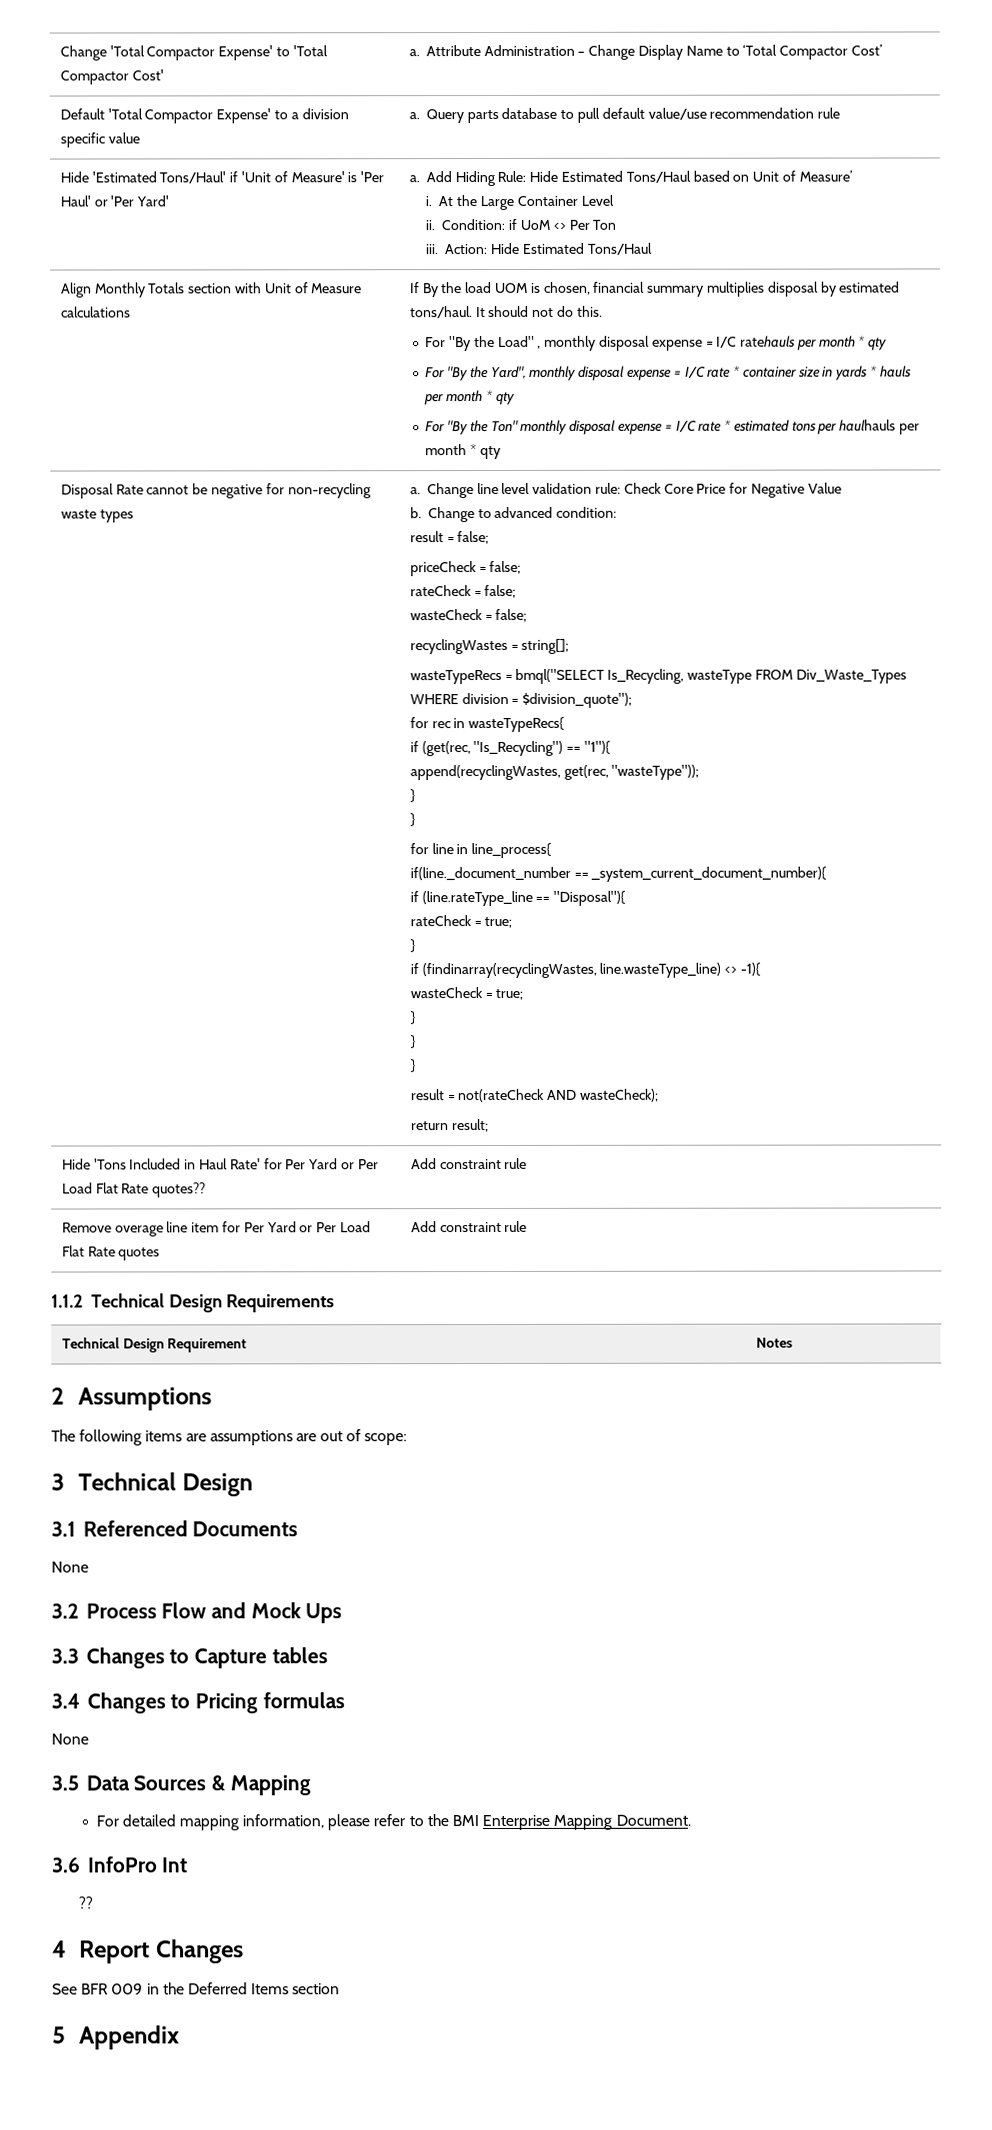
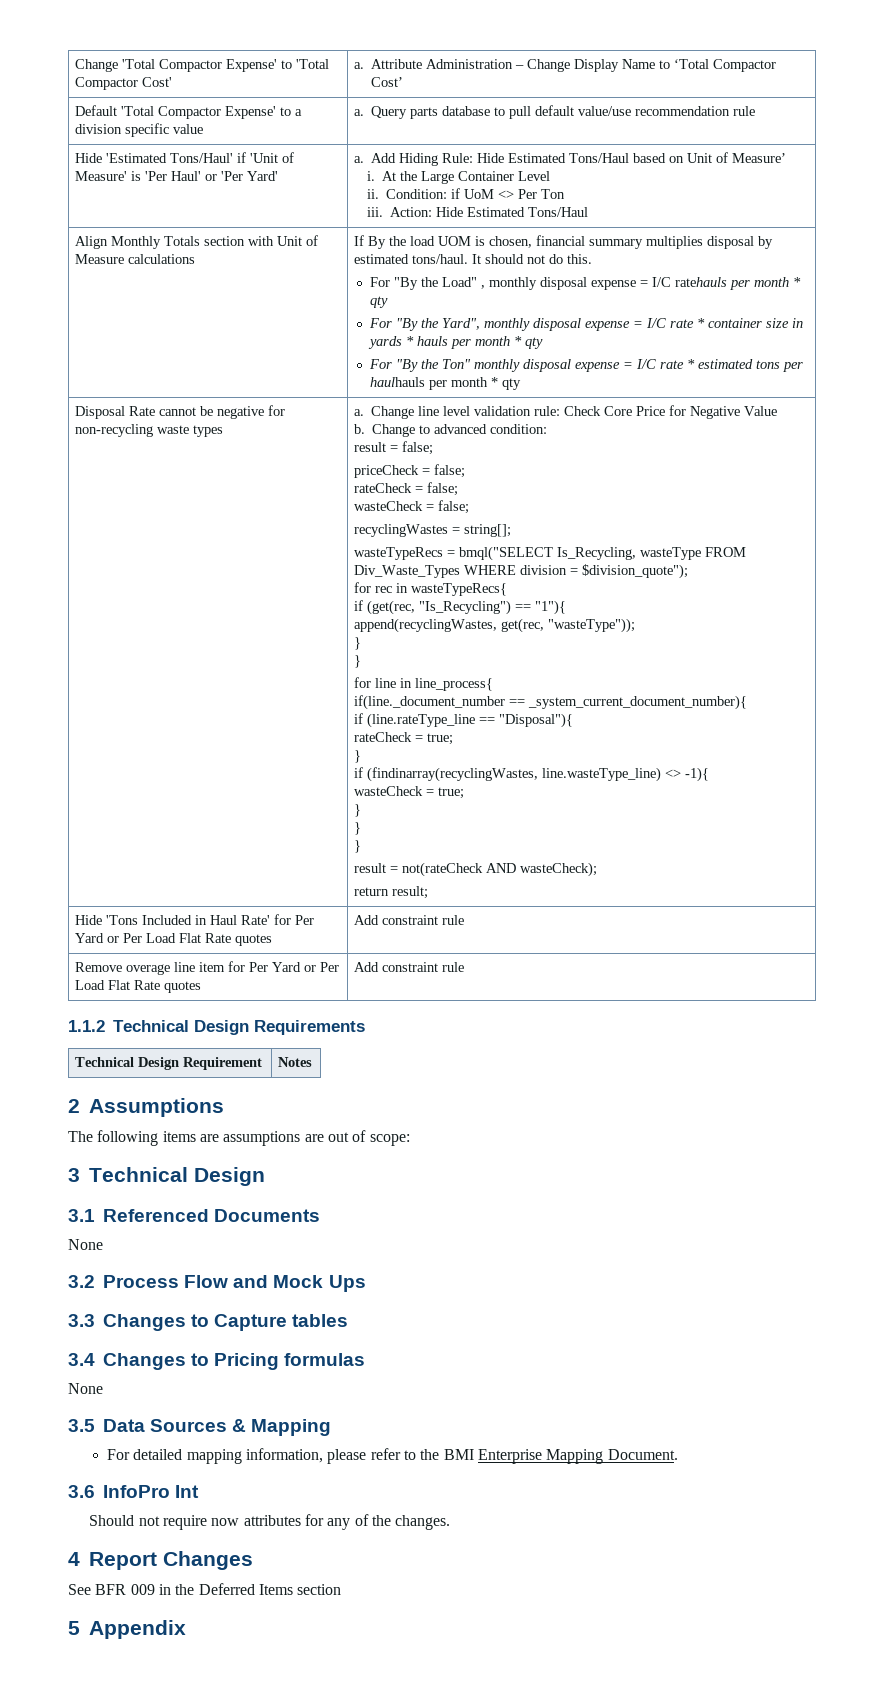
- Hide 'Tons Included in Haul Rate' for Per Yard or Per Load Flat Rate quotes?? | Add constraint rule
+ Hide 'Tons Included in Haul Rate' for Per Yard or Per Load Flat Rate quotes | Add constraint rule
- ??
+ Should not require now attributes for any of the changes.

